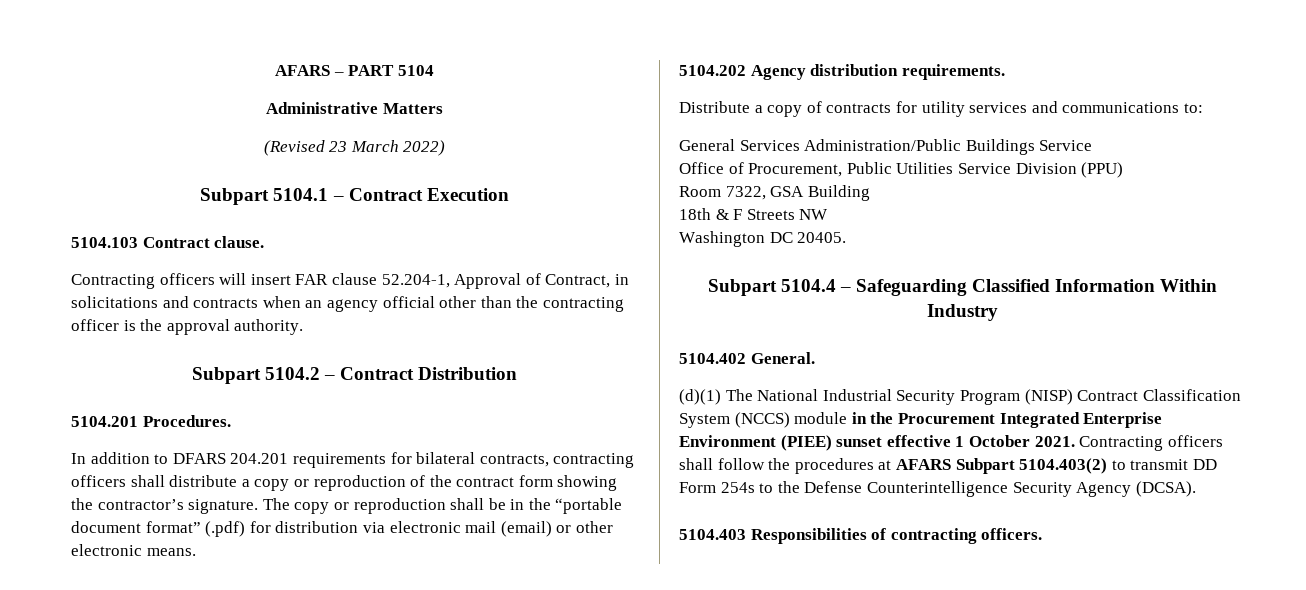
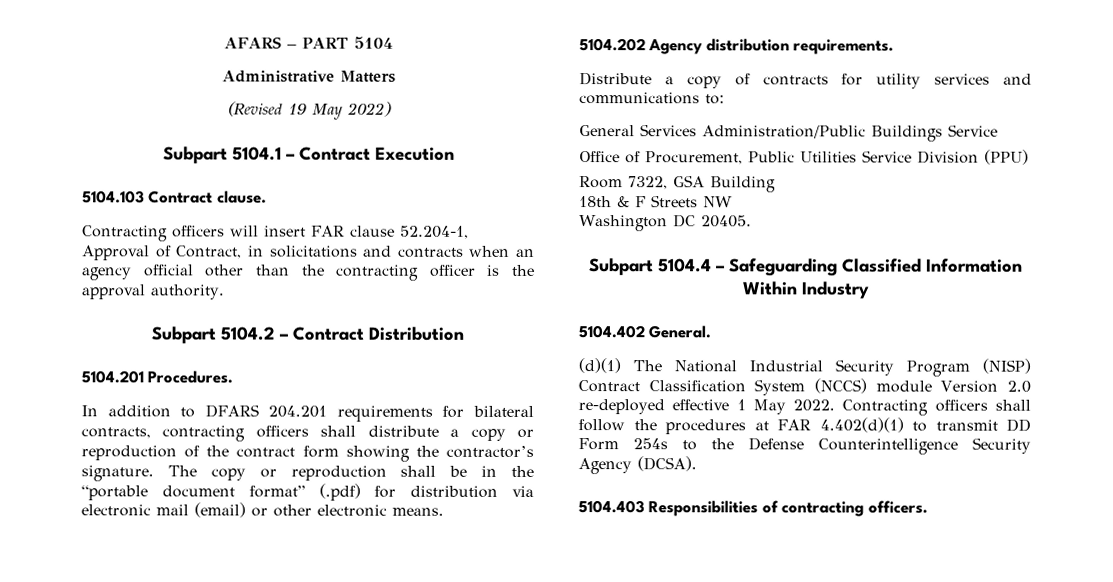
- (Revised 23 March 2022)
+ (Revised 19 May 2022)
- (d)(1) The National Industrial Security Program (NISP) Contract Classification System (NCCS) module in the Procurement Integrated Enterprise Environment (PIEE) sunset effective 1 October 2021.
+ (d)(1) The National Industrial Security Program (NISP) Contract Classification System (NCCS) module Version 2.0 re-deployed effective 1 May 2022.
- Contracting officers shall follow the procedures at AFARS Subpart 5104.403(2) to transmit DD Form 254s to the Defense Counterintelligence Security Agency (DCSA).
+ Contracting officers shall follow the procedures at FAR 4.402(d)(1) to transmit DD Form 254s to the Defense Counterintelligence Security Agency (DCSA).

